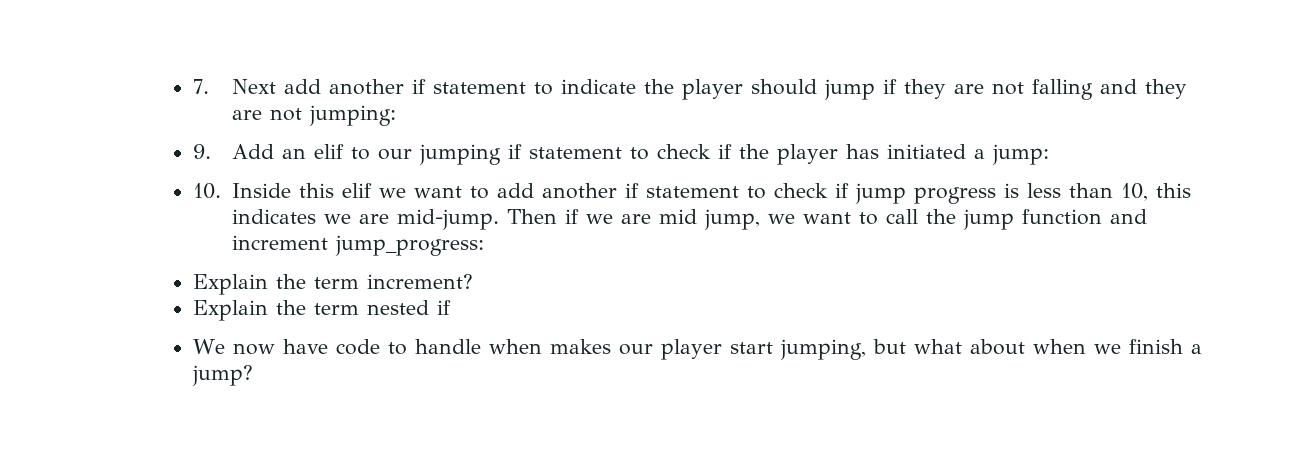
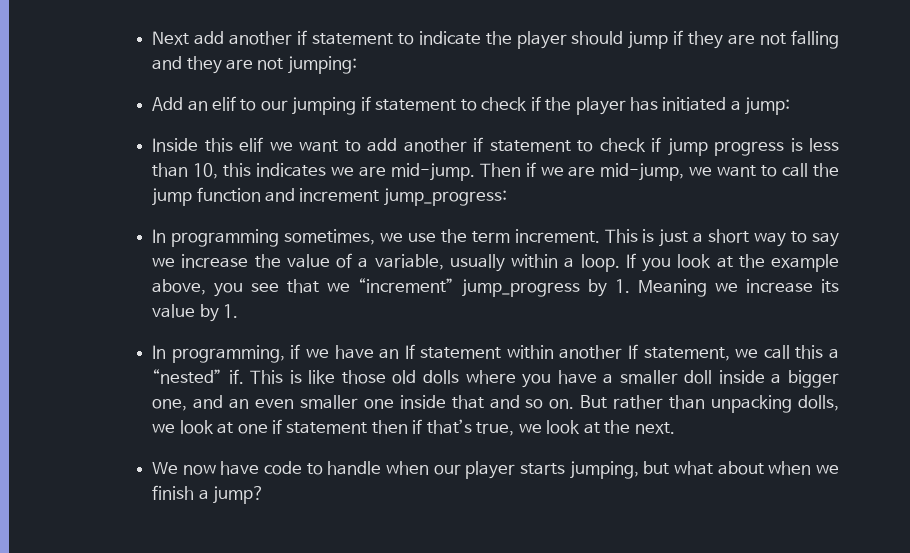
- 7. Next add another if statement to indicate the player should jump if they are not falling and they are not jumping:
+ Next add another if statement to indicate the player should jump if they are not falling and they are not jumping:
- 9. Add an elif to our jumping if statement to check if the player has initiated a jump:
+ Add an elif to our jumping if statement to check if the player has initiated a jump:
- 10. Inside this elif we want to add another if statement to check if jump progress is less than 10, this indicates we are mid-jump.
+ Inside this elif we want to add another if statement to check if jump progress is less than 10, this indicates we are mid-jump.
- Then if we are mid jump, we want to call the jump function and increment jump_progress:
+ Then if we are mid-jump, we want to call the jump function and increment jump_progress:
- Explain the term increment?
- Explain the term nested if
+ In programming sometimes, we use the term increment. This is just a short way to say we increase the value of a variable, usually within a loop. If you look at the example above, you see that we “increment” jump_progress by 1. Meaning we increase its value by 1.
+ In programming, if we have an If statement within another If statement, we call this a “nested” if. This is like those old dolls where you have a smaller doll inside a bigger one, and an even smaller one inside that and so on. But rather than unpacking dolls, we look at one if statement then if that’s true, we look at the next.
- We now have code to handle when makes our player start jumping, but what about when we finish a jump?
+ We now have code to handle when our player starts jumping, but what about when we finish a jump?

